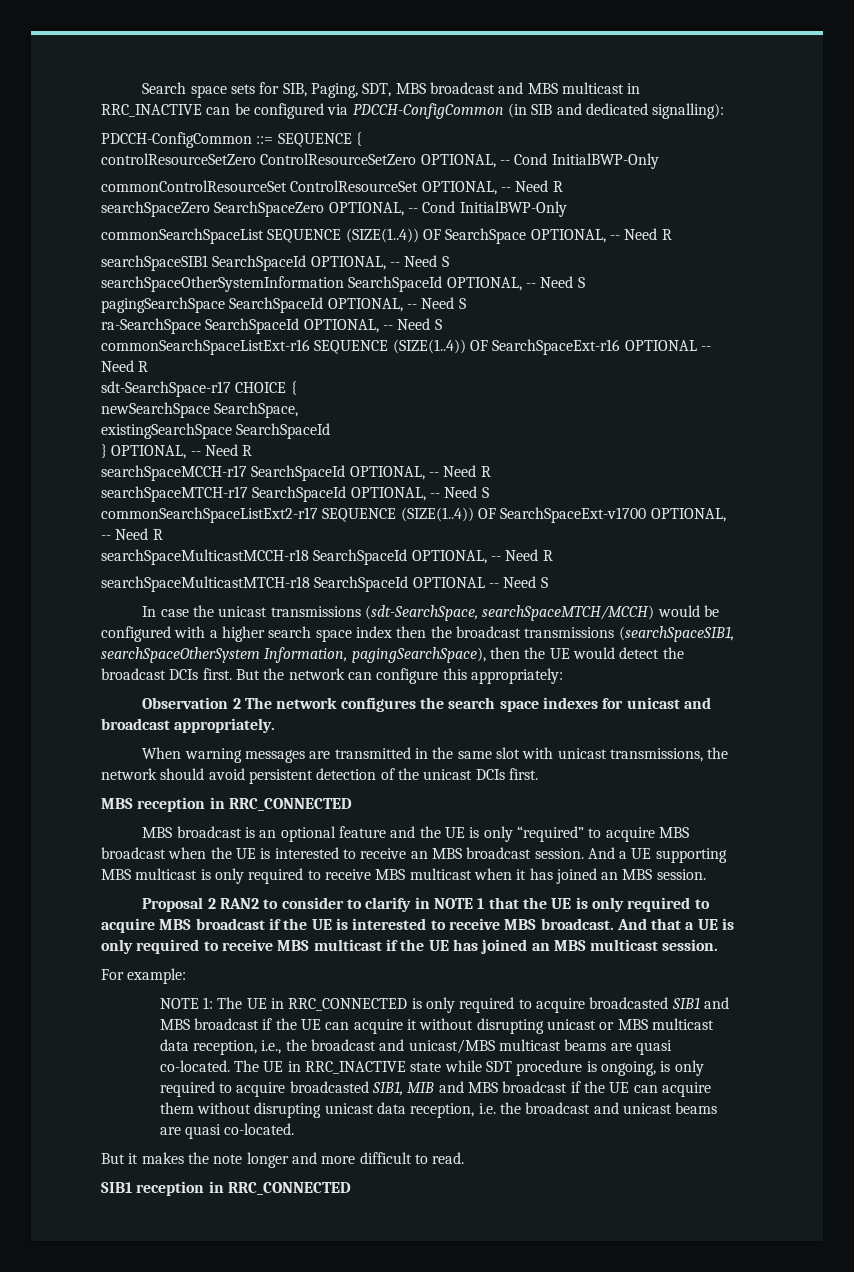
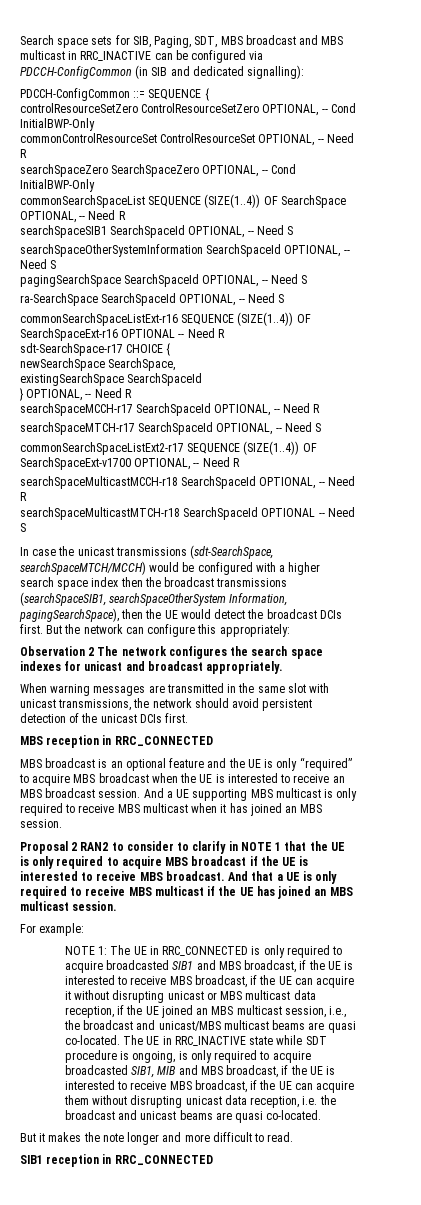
- NOTE 1: The UE in RRC_CONNECTED is only required to acquire broadcasted SIB1 and MBS broadcast if the UE can acquire it without disrupting unicast or MBS multicast data reception, i.e., the broadcast and unicast/MBS multicast beams are quasi co-located.
+ NOTE 1: The UE in RRC_CONNECTED is only required to acquire broadcasted SIB1 and MBS broadcast, if the UE is interested to receive MBS broadcast, if the UE can acquire it without disrupting unicast or MBS multicast data reception, if the UE joined an MBS multicast session, i.e., the broadcast and unicast/MBS multicast beams are quasi co-located.
- The UE in RRC_INACTIVE state while SDT procedure is ongoing, is only required to acquire broadcasted SIB1, MIB and MBS broadcast if the UE can acquire them without disrupting unicast data reception, i.e. the broadcast and unicast beams are quasi co-located.
+ The UE in RRC_INACTIVE state while SDT procedure is ongoing, is only required to acquire broadcasted SIB1, MIB and MBS broadcast, if the UE is interested to receive MBS broadcast, if the UE can acquire them without disrupting unicast data reception, i.e. the broadcast and unicast beams are quasi co-located.

